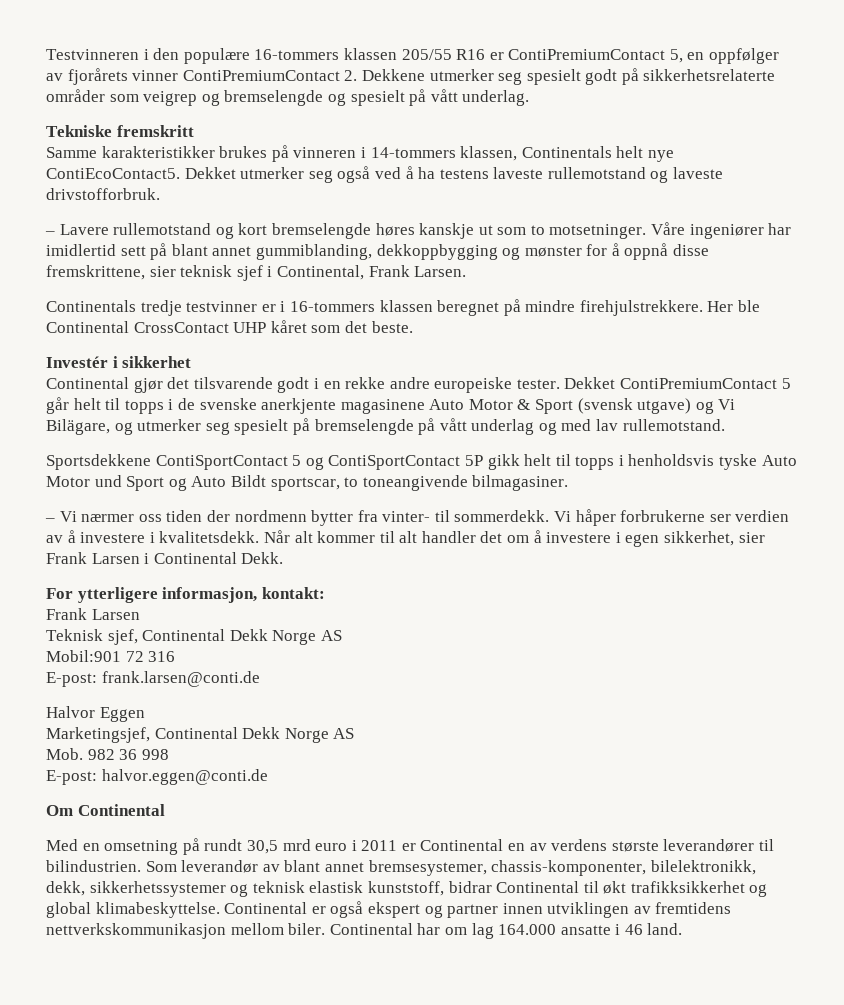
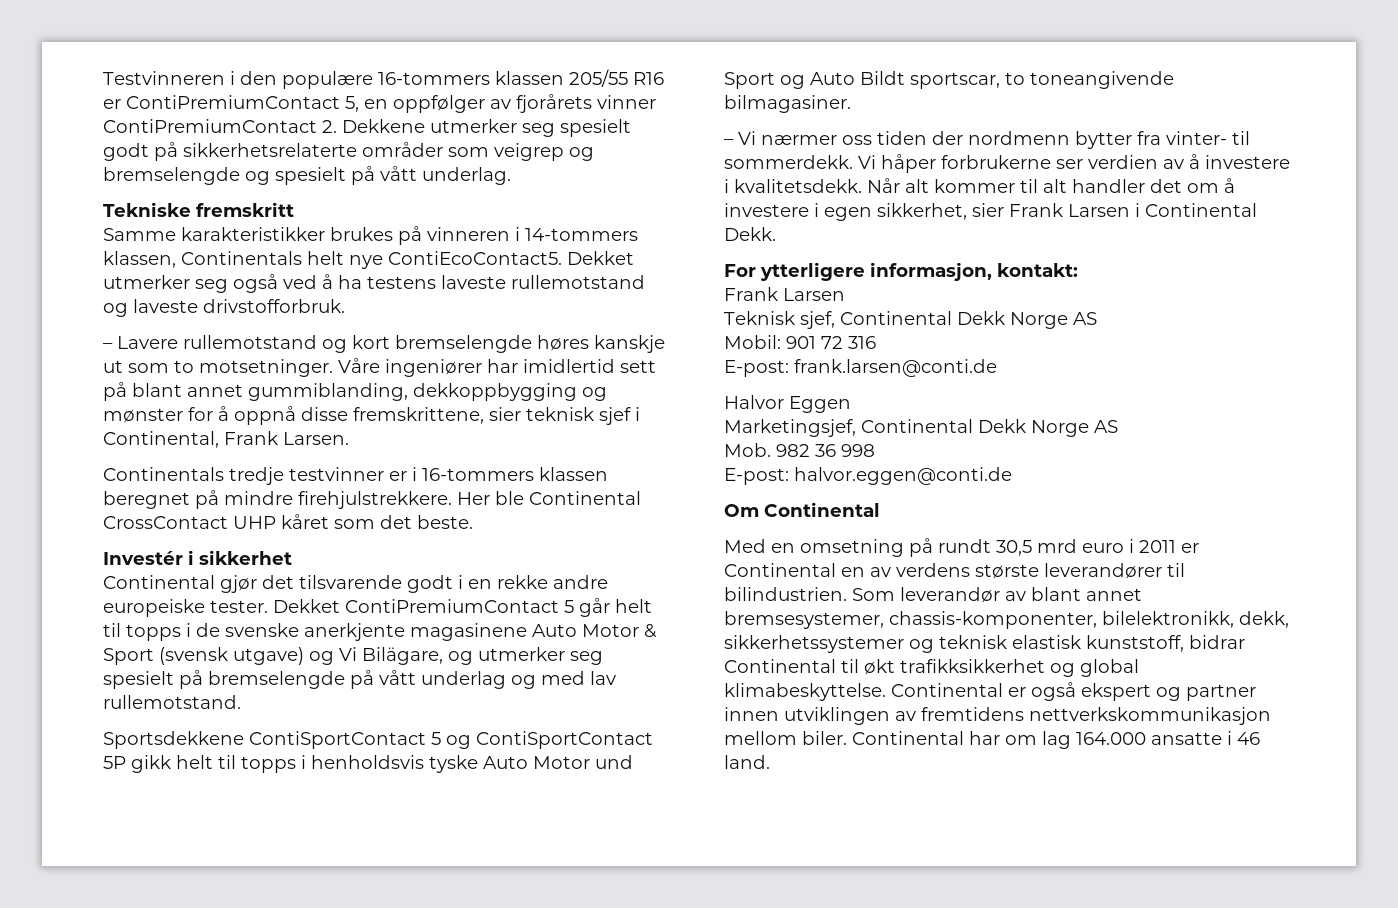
- Mobil:901 72 316
+ Mobil: 901 72 316

